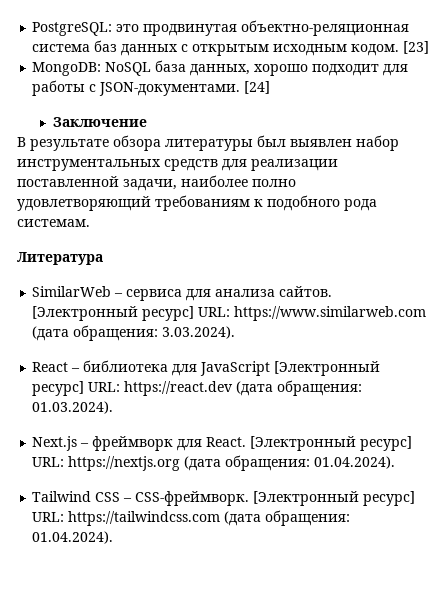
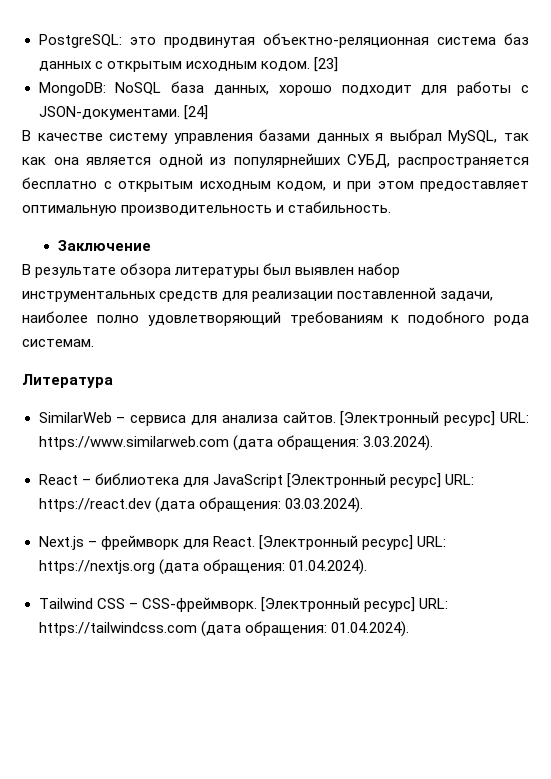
+ В качестве систему управления базами данных я выбрал MySQL, так как она является одной из популярнейших СУБД, распространяется бесплатно с открытым исходным кодом, и при этом предоставляет оптимальную производительность и стабильность.
- React – библиотека для JavaScript [Электронный ресурс] URL: https://react.dev (дата обращения: 01.03.2024).
+ React – библиотека для JavaScript [Электронный ресурс] URL: https://react.dev (дата обращения: 03.03.2024).

